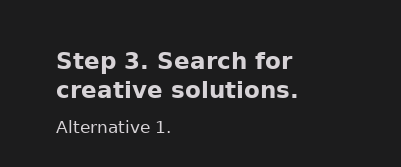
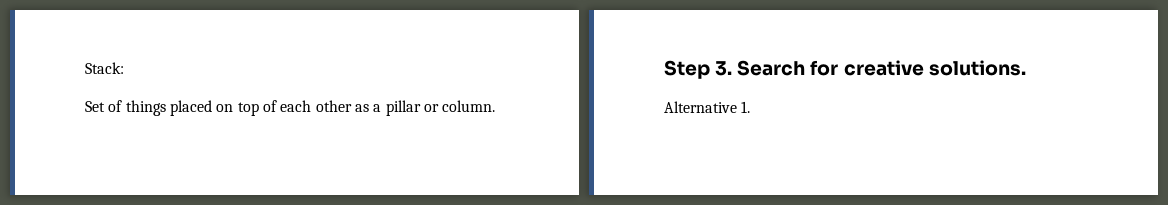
+ Stack:
+ Set of things placed on top of each other as a pillar or column.

